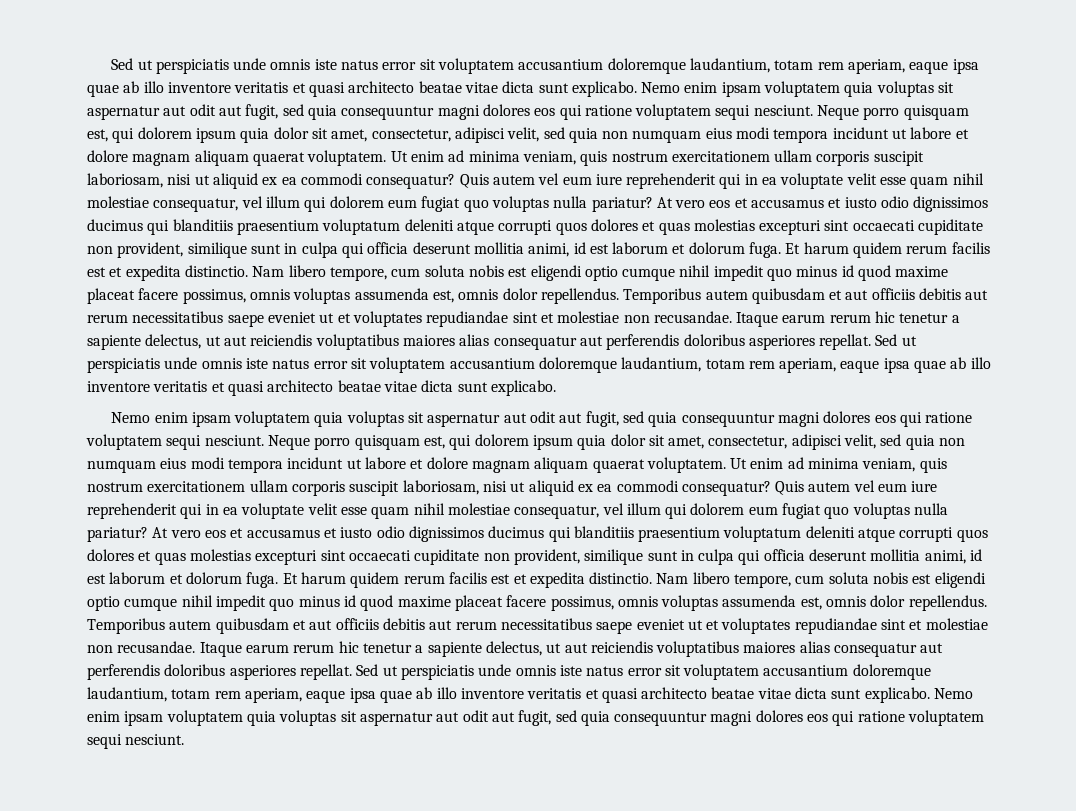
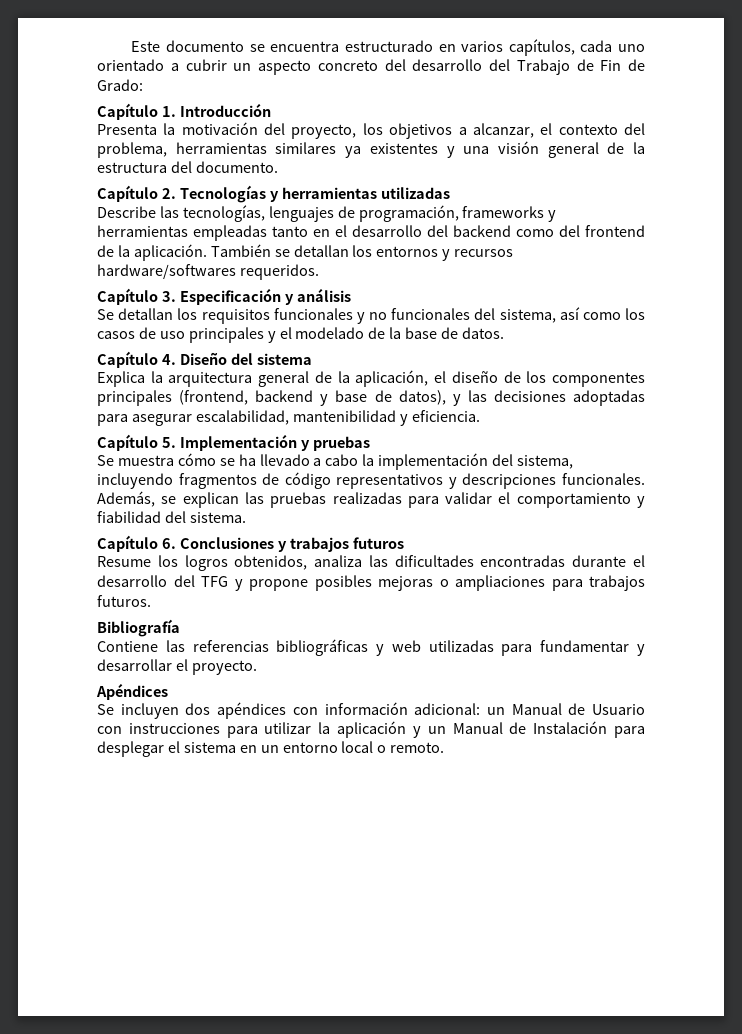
- Sed ut perspiciatis unde omnis iste natus error sit voluptatem accusantium doloremque laudantium, totam rem aperiam, eaque ipsa quae ab illo inventore veritatis et quasi architecto beatae vitae dicta sunt explicabo. Nemo enim ipsam voluptatem quia voluptas sit aspernatur aut odit aut fugit, sed quia consequuntur magni dolores eos qui ratione voluptatem sequi nesciunt. Neque porro quisquam est, qui dolorem ipsum quia dolor sit amet, consectetur, adipisci velit, sed quia non numquam eius modi tempora incidunt ut labore et dolore magnam aliquam quaerat voluptatem. Ut enim ad minima veniam, quis nostrum exercitationem ullam corporis suscipit laboriosam, nisi ut aliquid ex ea commodi consequatur? Quis autem vel eum iure reprehenderit qui in ea voluptate velit esse quam nihil molestiae consequatur, vel illum qui dolorem eum fugiat quo voluptas nulla pariatur? At vero eos et accusamus et iusto odio dignissimos ducimus qui blanditiis praesentium voluptatum deleniti atque corrupti quos dolores et quas molestias excepturi sint occaecati cupiditate non provident, similique sunt in culpa qui officia deserunt mollitia animi, id est laborum et dolorum fuga. Et harum quidem rerum facilis est et expedita distinctio. Nam libero tempore, cum soluta nobis est eligendi optio cumque nihil impedit quo minus id quod maxime placeat facere possimus, omnis voluptas assumenda est, omnis dolor repellendus. Temporibus autem quibusdam et aut officiis debitis aut rerum necessitatibus saepe eveniet ut et voluptates repudiandae sint et molestiae non recusandae. Itaque earum rerum hic tenetur a sapiente delectus, ut aut reiciendis voluptatibus maiores alias consequatur aut perferendis doloribus asperiores repellat. Sed ut perspiciatis unde omnis iste natus error sit voluptatem accusantium doloremque laudantium, totam rem aperiam, eaque ipsa quae ab illo inventore veritatis et quasi architecto beatae vitae dicta sunt explicabo.
- Nemo enim ipsam voluptatem quia voluptas sit aspernatur aut odit aut fugit, sed quia consequuntur magni dolores eos qui ratione voluptatem sequi nesciunt. Neque porro quisquam est, qui dolorem ipsum quia dolor sit amet, consectetur, adipisci velit, sed quia non numquam eius modi tempora incidunt ut labore et dolore magnam aliquam quaerat voluptatem. Ut enim ad minima veniam, quis nostrum exercitationem ullam corporis suscipit laboriosam, nisi ut aliquid ex ea commodi consequatur? Quis autem vel eum iure reprehenderit qui in ea voluptate velit esse quam nihil molestiae consequatur, vel illum qui dolorem eum fugiat quo voluptas nulla pariatur? At vero eos et accusamus et iusto odio dignissimos ducimus qui blanditiis praesentium voluptatum deleniti atque corrupti quos dolores et quas molestias excepturi sint occaecati cupiditate non provident, similique sunt in culpa qui officia deserunt mollitia animi, id est laborum et dolorum fuga. Et harum quidem rerum facilis est et expedita distinctio. Nam libero tempore, cum soluta nobis est eligendi optio cumque nihil impedit quo minus id quod maxime placeat facere possimus, omnis voluptas assumenda est, omnis dolor repellendus. Temporibus autem quibusdam et aut officiis debitis aut rerum necessitatibus saepe eveniet ut et voluptates repudiandae sint et molestiae non recusandae. Itaque earum rerum hic tenetur a sapiente delectus, ut aut reiciendis voluptatibus maiores alias consequatur aut perferendis doloribus asperiores repellat. Sed ut perspiciatis unde omnis iste natus error sit voluptatem accusantium doloremque laudantium, totam rem aperiam, eaque ipsa quae ab illo inventore veritatis et quasi architecto beatae vitae dicta sunt explicabo. Nemo enim ipsam voluptatem quia voluptas sit aspernatur aut odit aut fugit, sed quia consequuntur magni dolores eos qui ratione voluptatem sequi nesciunt.
+ Este documento se encuentra estructurado en varios capítulos, cada uno orientado a cubrir un aspecto concreto del desarrollo del Trabajo de Fin de Grado:
+ Capítulo 1. Introducción
+ Presenta la motivación del proyecto, los objetivos a alcanzar, el contexto del problema, herramientas similares ya existentes y una visión general de la estructura del documento.
+ Capítulo 2. Tecnologías y herramientas utilizadas
+ Describe las tecnologías, lenguajes de programación, frameworks y herramientas empleadas tanto en el desarrollo del backend como del frontend de la aplicación. También se detallan los entornos y recursos hardware/softwares requeridos.
+ Capítulo 3. Especificación y análisis
+ Se detallan los requisitos funcionales y no funcionales del sistema, así como los casos de uso principales y el modelado de la base de datos.
+ Capítulo 4. Diseño del sistema
+ Explica la arquitectura general de la aplicación, el diseño de los componentes principales (frontend, backend y base de datos), y las decisiones adoptadas para asegurar escalabilidad, mantenibilidad y eficiencia.
+ Capítulo 5. Implementación y pruebas
+ Se muestra cómo se ha llevado a cabo la implementación del sistema, incluyendo fragmentos de código representativos y descripciones funcionales. Además, se explican las pruebas realizadas para validar el comportamiento y fiabilidad del sistema.
+ Capítulo 6. Conclusiones y trabajos futuros
+ Resume los logros obtenidos, analiza las dificultades encontradas durante el desarrollo del TFG y propone posibles mejoras o ampliaciones para trabajos futuros.
+ Bibliografía
+ Contiene las referencias bibliográficas y web utilizadas para fundamentar y desarrollar el proyecto.
+ Apéndices
+ Se incluyen dos apéndices con información adicional: un Manual de Usuario con instrucciones para utilizar la aplicación y un Manual de Instalación para desplegar el sistema en un entorno local o remoto.

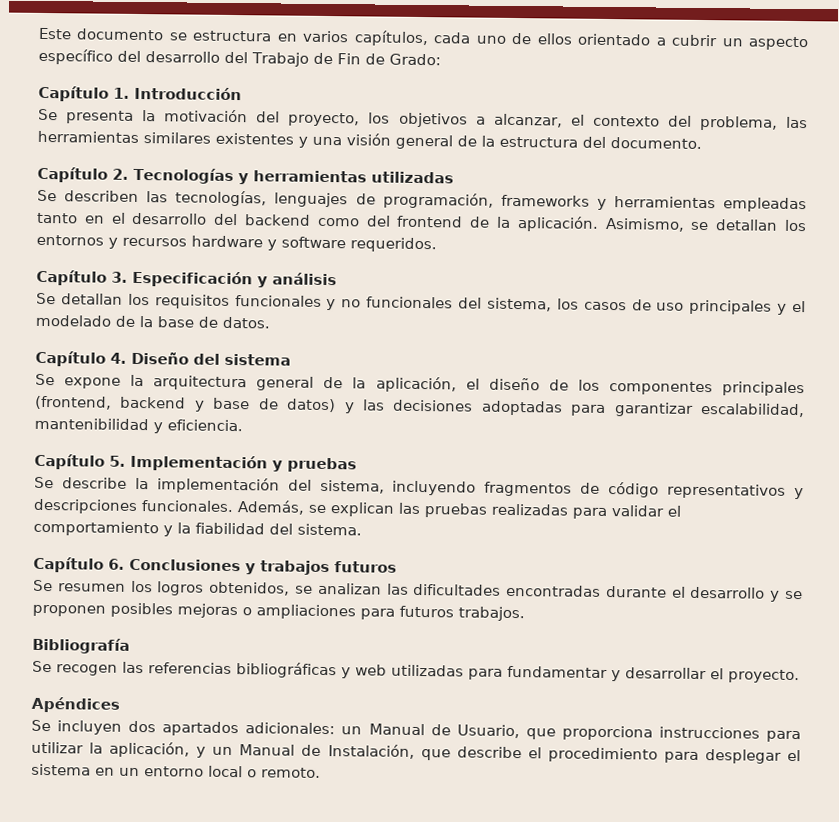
- Este documento se encuentra estructurado en varios capítulos, cada uno orientado a cubrir un aspecto concreto del desarrollo del Trabajo de Fin de Grado:
+ Este documento se estructura en varios capítulos, cada uno de ellos orientado a cubrir un aspecto específico del desarrollo del Trabajo de Fin de Grado:
- Presenta la motivación del proyecto, los objetivos a alcanzar, el contexto del problema, herramientas similares ya existentes y una visión general de la estructura del documento.
+ Se presenta la motivación del proyecto, los objetivos a alcanzar, el contexto del problema, las herramientas similares existentes y una visión general de la estructura del documento.
- Describe las tecnologías, lenguajes de programación, frameworks y herramientas empleadas tanto en el desarrollo del backend como del frontend de la aplicación.
+ Se describen las tecnologías, lenguajes de programación, frameworks y herramientas empleadas tanto en el desarrollo del backend como del frontend de la aplicación.
- También se detallan los entornos y recursos hardware/softwares requeridos.
+ Asimismo, se detallan los entornos y recursos hardware y software requeridos.
- Se detallan los requisitos funcionales y no funcionales del sistema, así como los casos de uso principales y el modelado de la base de datos.
+ Se detallan los requisitos funcionales y no funcionales del sistema, los casos de uso principales y el modelado de la base de datos.
- Explica la arquitectura general de la aplicación, el diseño de los componentes principales (frontend, backend y base de datos), y las decisiones adoptadas para asegurar escalabilidad, mantenibilidad y eficiencia.
+ Se expone la arquitectura general de la aplicación, el diseño de los componentes principales (frontend, backend y base de datos) y las decisiones adoptadas para garantizar escalabilidad, mantenibilidad y eficiencia.
- Se muestra cómo se ha llevado a cabo la implementación del sistema, incluyendo fragmentos de código representativos y descripciones funcionales.
+ Se describe la implementación del sistema, incluyendo fragmentos de código representativos y descripciones funcionales.
- Además, se explican las pruebas realizadas para validar el comportamiento y fiabilidad del sistema.
+ Además, se explican las pruebas realizadas para validar el comportamiento y la fiabilidad del sistema.
- Resume los logros obtenidos, analiza las dificultades encontradas durante el desarrollo del TFG y propone posibles mejoras o ampliaciones para trabajos futuros.
+ Se resumen los logros obtenidos, se analizan las dificultades encontradas durante el desarrollo y se proponen posibles mejoras o ampliaciones para futuros trabajos.
- Contiene las referencias bibliográficas y web utilizadas para fundamentar y desarrollar el proyecto.
+ Se recogen las referencias bibliográficas y web utilizadas para fundamentar y desarrollar el proyecto.
- Se incluyen dos apéndices con información adicional: un Manual de Usuario con instrucciones para utilizar la aplicación y un Manual de Instalación para desplegar el sistema en un entorno local o remoto.
+ Se incluyen dos apartados adicionales: un Manual de Usuario, que proporciona instrucciones para utilizar la aplicación, y un Manual de Instalación, que describe el procedimiento para desplegar el sistema en un entorno local o remoto.

